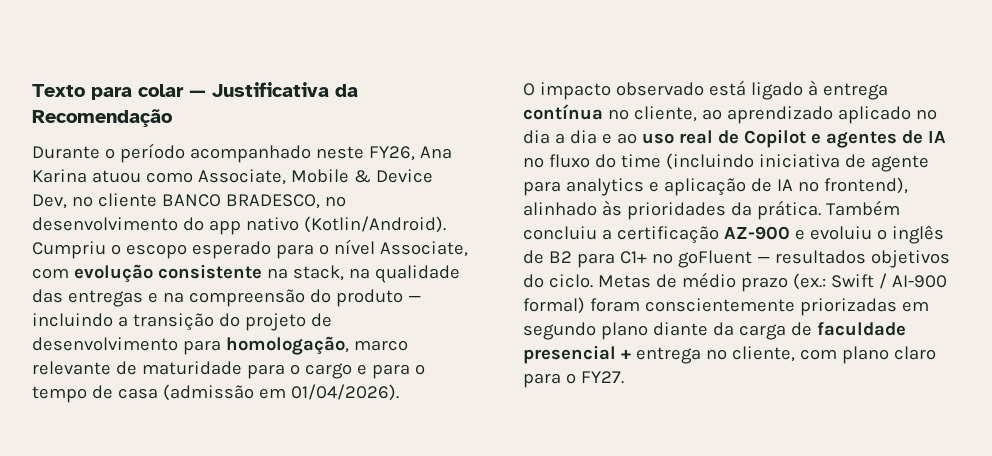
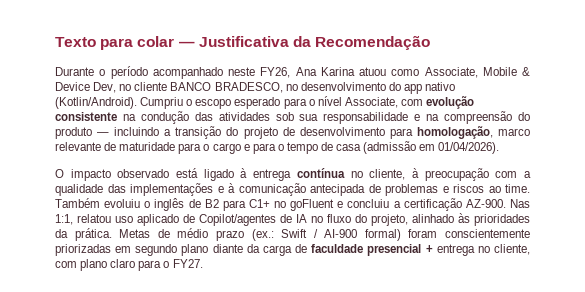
- Cumpriu o escopo esperado para o nível Associate, com evolução consistente na stack, na qualidade das entregas e na compreensão do produto — incluindo a transição do projeto de desenvolvimento para homologação, marco relevante de maturidade para o cargo e para o tempo de casa (admissão em 01/04/2026).
+ Cumpriu o escopo esperado para o nível Associate, com evolução consistente na condução das atividades sob sua responsabilidade e na compreensão do produto — incluindo a transição do projeto de desenvolvimento para homologação, marco relevante de maturidade para o cargo e para o tempo de casa (admissão em 01/04/2026).
- O impacto observado está ligado à entrega contínua no cliente, ao aprendizado aplicado no dia a dia e ao uso real de Copilot e agentes de IA no fluxo do time (incluindo iniciativa de agente para analytics e aplicação de IA no frontend), alinhado às prioridades da prática. Também concluiu a certificação AZ-900 e evoluiu o inglês de B2 para C1+ no goFluent — resultados objetivos do ciclo.
+ O impacto observado está ligado à entrega contínua no cliente, à preocupação com a qualidade das implementações e à comunicação antecipada de problemas e riscos ao time. Também evoluiu o inglês de B2 para C1+ no goFluent e concluiu a certificação AZ-900. Nas 1:1, relatou uso aplicado de Copilot/agentes de IA no fluxo do projeto, alinhado às prioridades da prática.

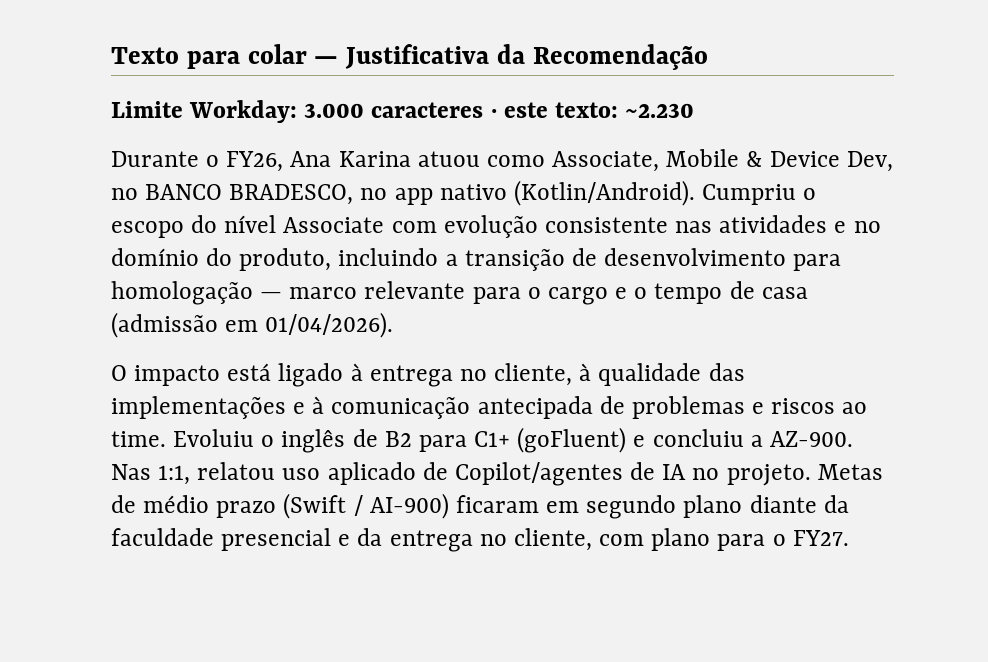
+ Limite Workday: 3.000 caracteres · este texto: ~2.230
- Durante o período acompanhado neste FY26, Ana Karina atuou como Associate, Mobile & Device Dev, no cliente BANCO BRADESCO, no desenvolvimento do app nativo (Kotlin/Android).
+ Durante o FY26, Ana Karina atuou como Associate, Mobile & Device Dev, no BANCO BRADESCO, no app nativo (Kotlin/Android).
- Cumpriu o escopo esperado para o nível Associate, com evolução consistente na condução das atividades sob sua responsabilidade e na compreensão do produto — incluindo a transição do projeto de desenvolvimento para homologação, marco relevante de maturidade para o cargo e para o tempo de casa (admissão em 01/04/2026).
+ Cumpriu o escopo do nível Associate com evolução consistente nas atividades e no domínio do produto, incluindo a transição de desenvolvimento para homologação — marco relevante para o cargo e o tempo de casa (admissão em 01/04/2026).
- O impacto observado está ligado à entrega contínua no cliente, à preocupação com a qualidade das implementações e à comunicação antecipada de problemas e riscos ao time.
+ O impacto está ligado à entrega no cliente, à qualidade das implementações e à comunicação antecipada de problemas e riscos ao time.
- Também evoluiu o inglês de B2 para C1+ no goFluent e concluiu a certificação AZ-900.
+ Evoluiu o inglês de B2 para C1+ (goFluent) e concluiu a AZ-900.
- Nas 1:1, relatou uso aplicado de Copilot/agentes de IA no fluxo do projeto, alinhado às prioridades da prática. Metas de médio prazo (ex.: Swift / AI-900 formal) foram conscientemente priorizadas em segundo plano diante da carga de faculdade presencial + entrega no cliente, com plano claro para o FY27.
+ Nas 1:1, relatou uso aplicado de Copilot/agentes de IA no projeto. Metas de médio prazo (Swift / AI-900) ficaram em segundo plano diante da faculdade presencial e da entrega no cliente, com plano para o FY27.

